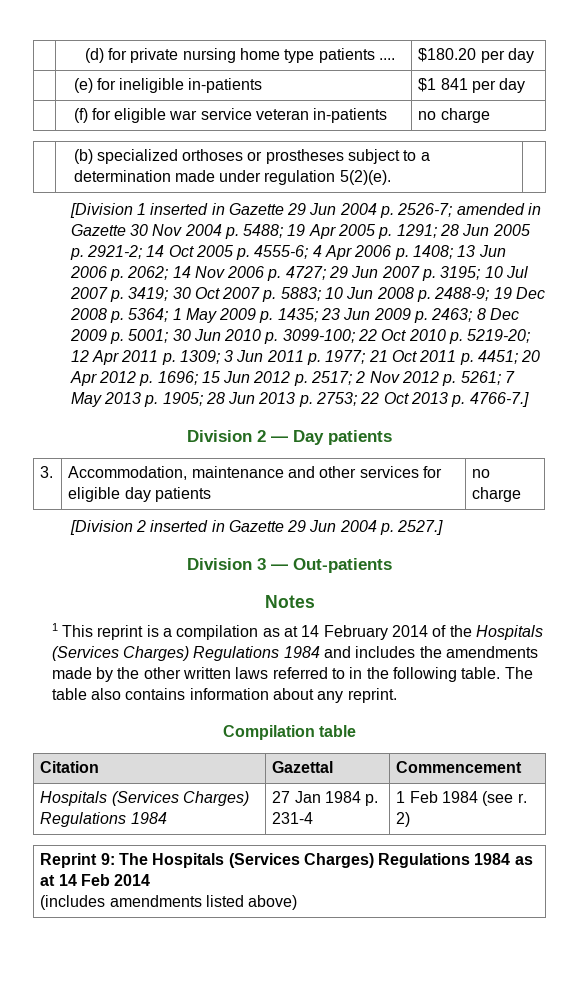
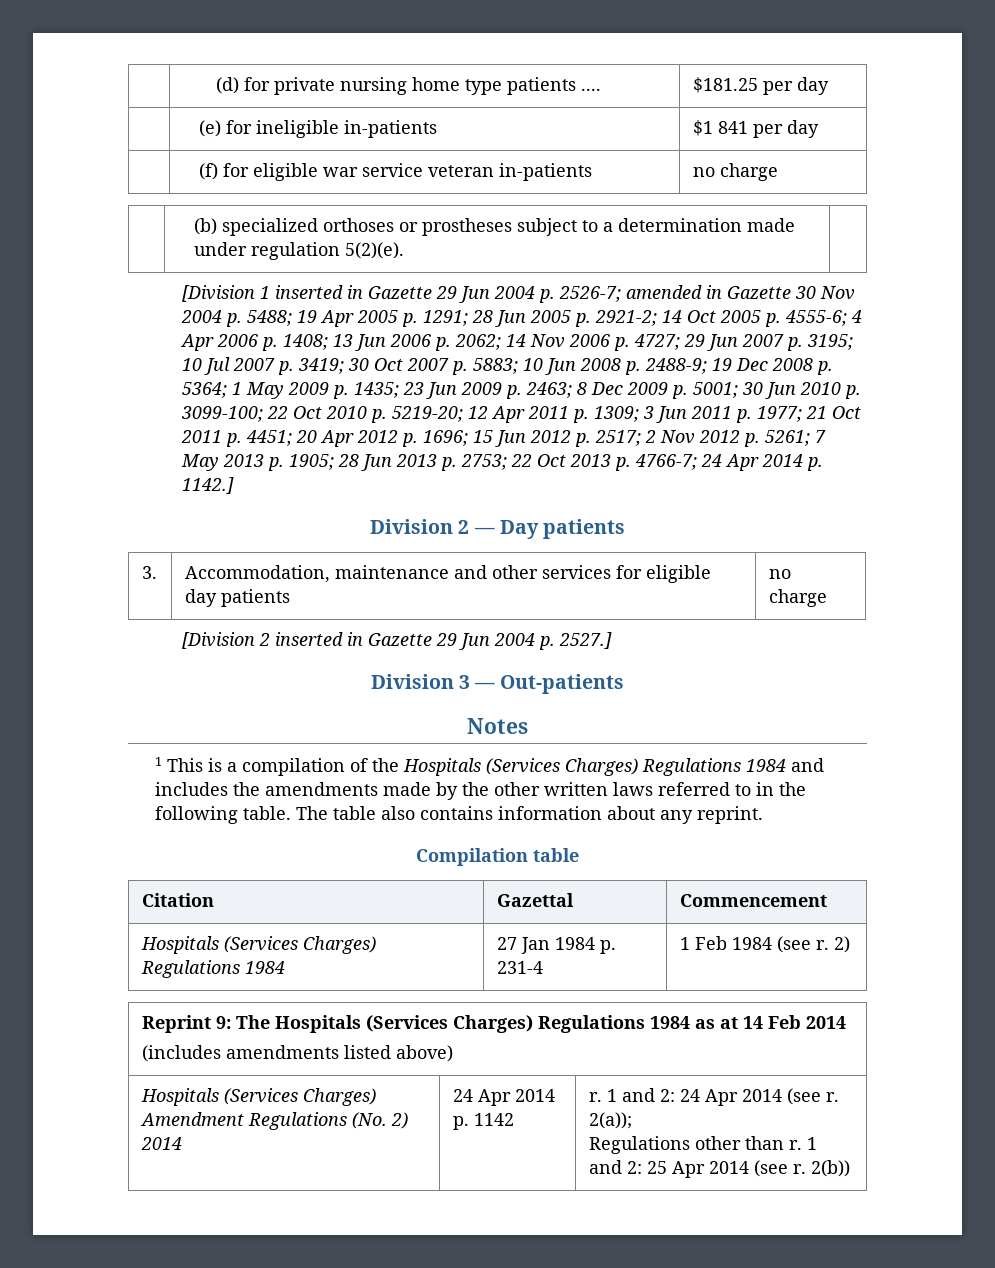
- | (d) for private nursing home type patients .... | $180.20 per day
+ | (d) for private nursing home type patients .... | $181.25 per day
- 22 Oct 2013 p. 4766-7.]
+ 22 Oct 2013 p. 4766-7; 24 Apr 2014 p. 1142.]
- 1 This reprint is a compilation as at 14 February 2014 of the Hospitals (Services Charges) Regulations 1984 and includes the amendments made by the other written laws referred to in the following table.
+ 1 This is a compilation of the Hospitals (Services Charges) Regulations 1984 and includes the amendments made by the other written laws referred to in the following table.
+ Hospitals (Services Charges) Amendment Regulations (No. 2) 2014 | 24 Apr 2014 p. 1142 | r. 1 and 2: 24 Apr 2014 (see r. 2(a));
+ Regulations other than r. 1 and 2: 25 Apr 2014 (see r. 2(b))

